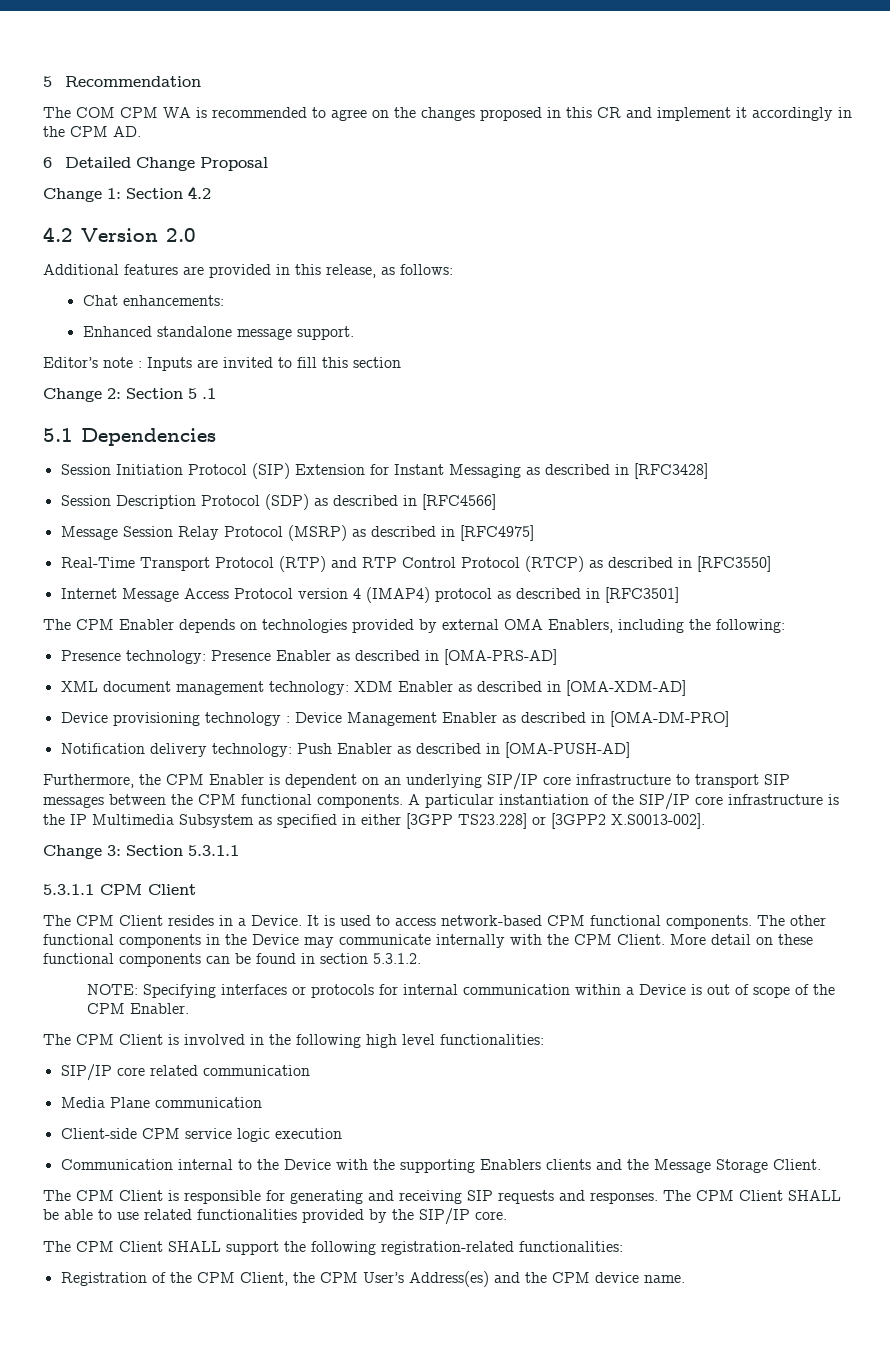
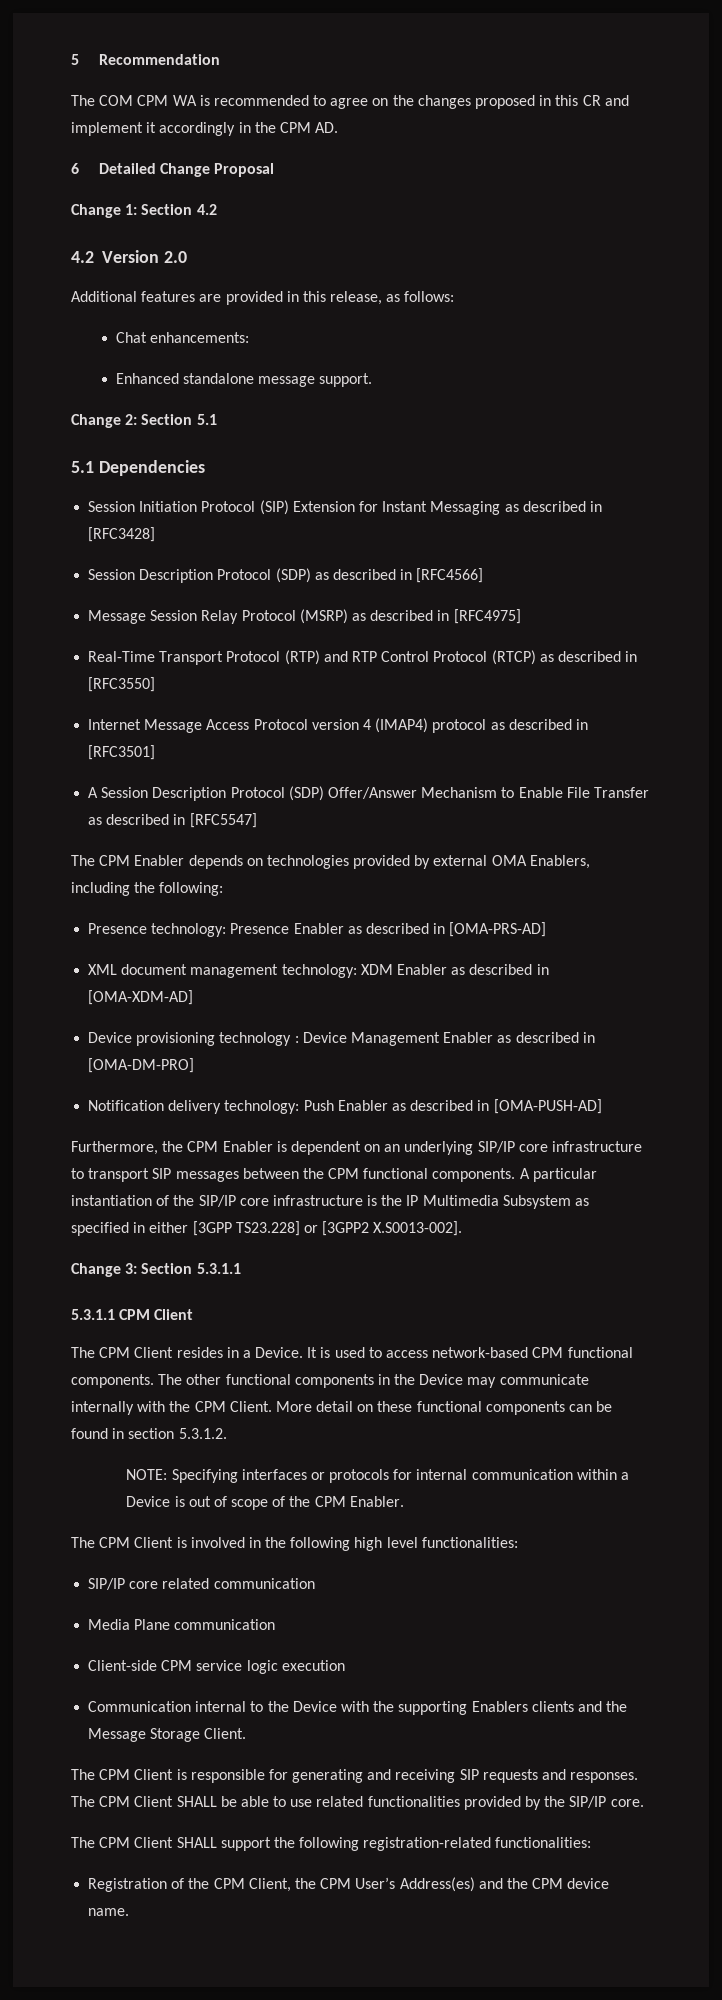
- Editor’s note : Inputs are invited to fill this section
- Change 2: Section 5 .1
+ Change 2: Section 5.1
+ A Session Description Protocol (SDP) Offer/Answer Mechanism to Enable File Transfer as described in [RFC5547]

